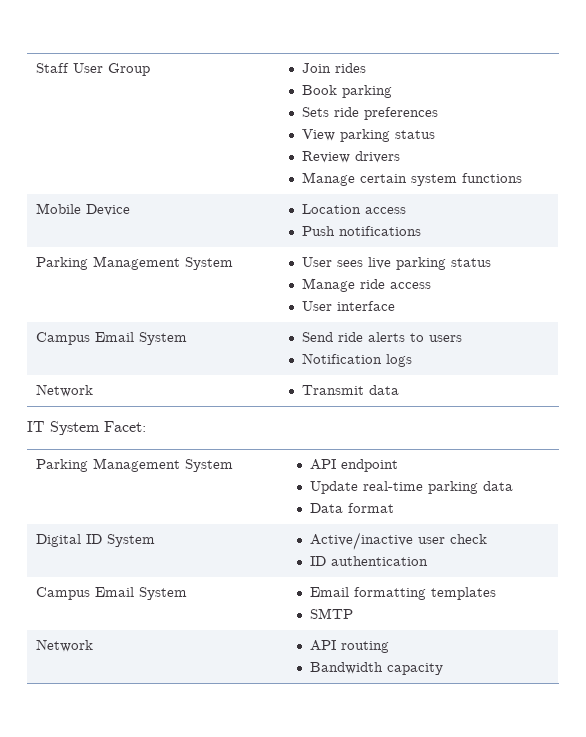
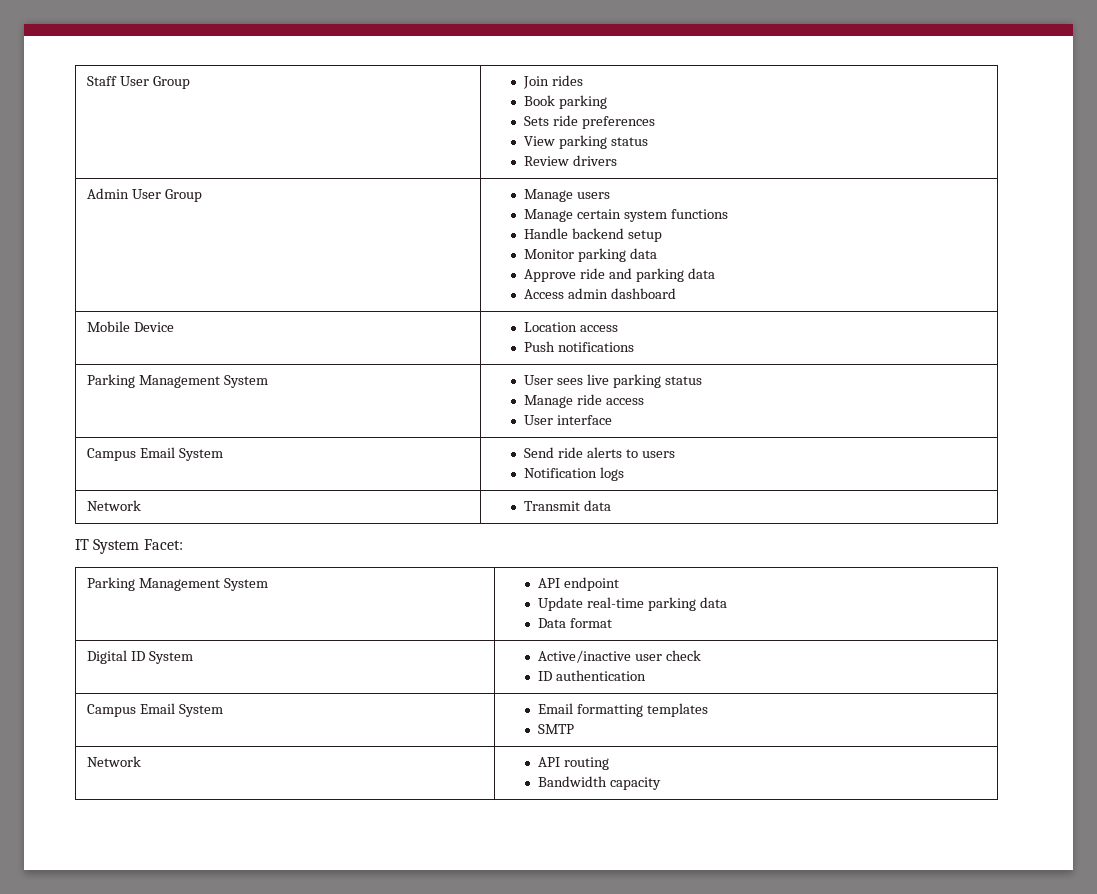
  Staff User Group | Join rides
  Book parking
  Sets ride preferences
  View parking status
  Review drivers
+ Admin User Group | Manage users
  Manage certain system functions
+ Handle backend setup
+ Monitor parking data
+ Approve ride and parking data
+ Access admin dashboard

